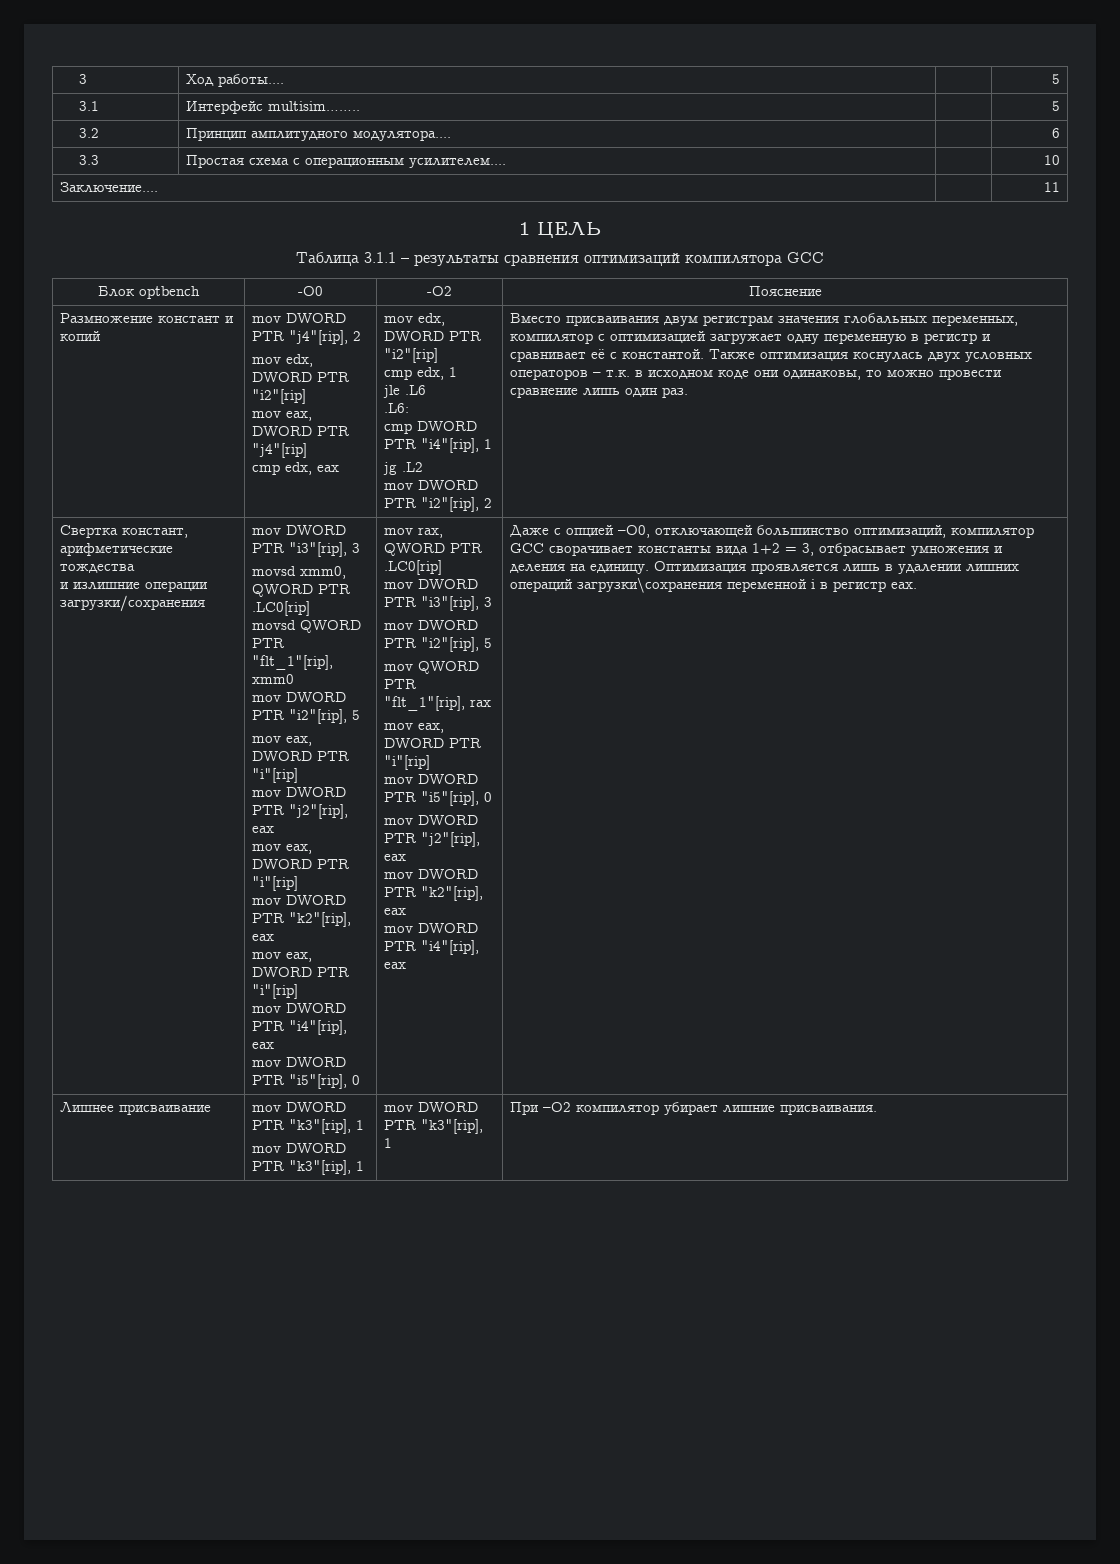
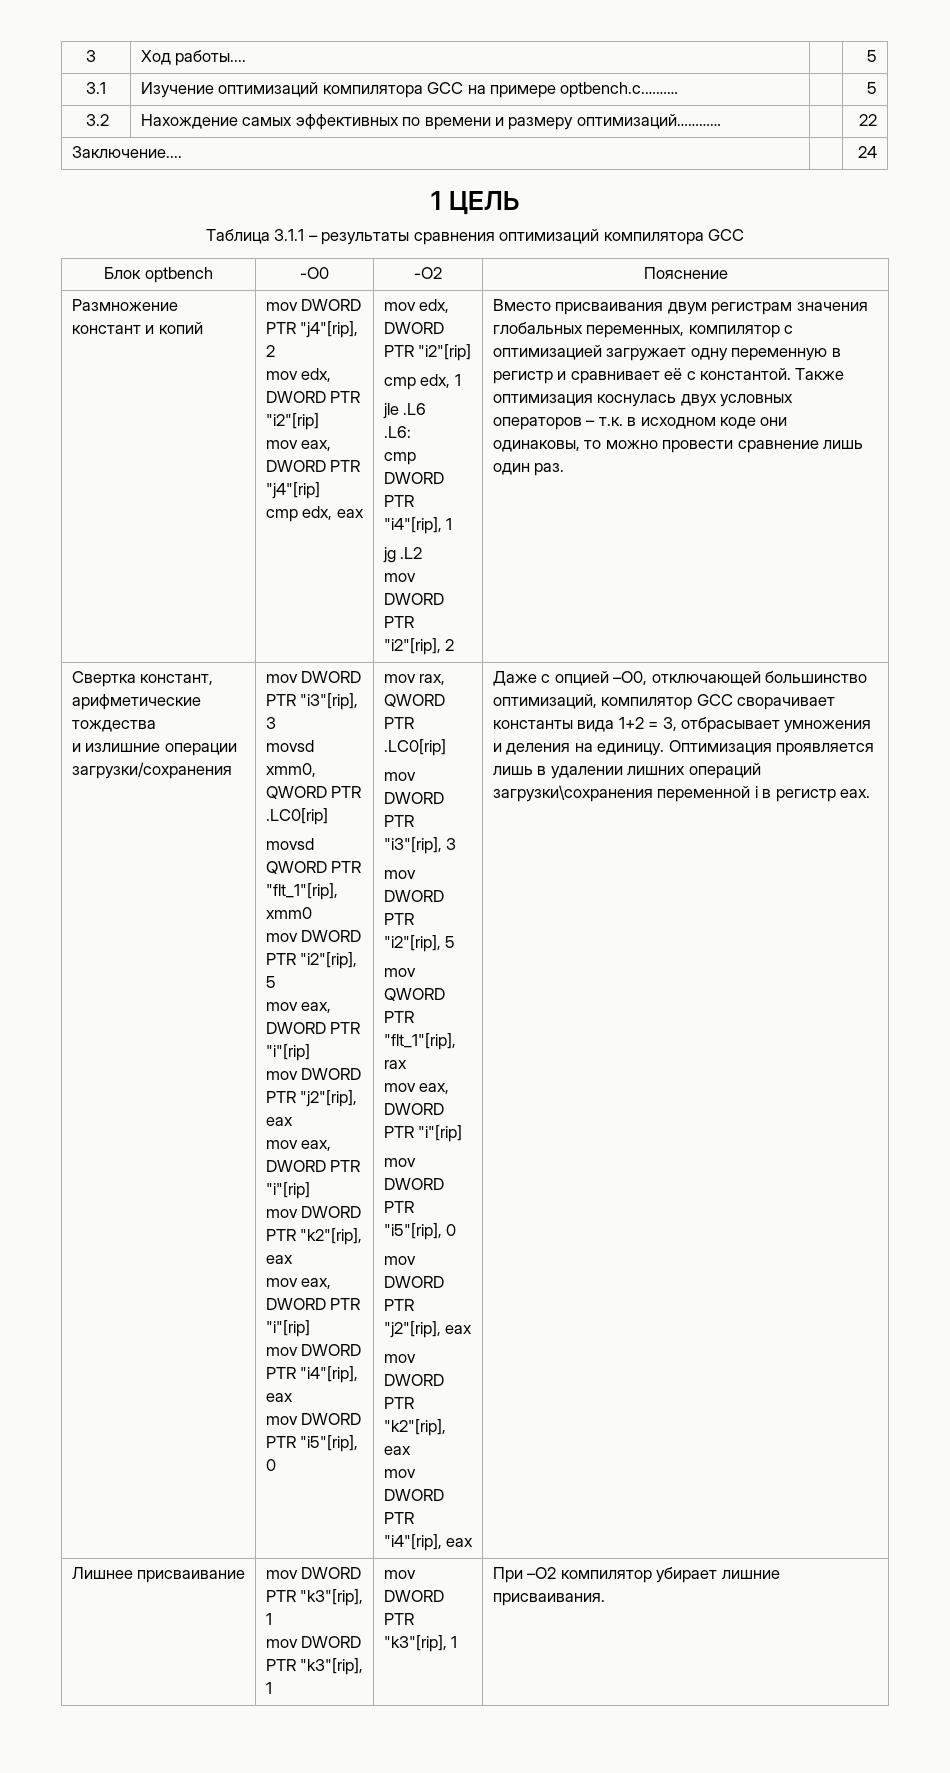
- 3.1 | Интерфейс multisim…….. | | 5
- 3.2 | Принцип амплитудного модулятора.... | | 6
- 3.3 | Простая схема с операционным усилителем.... | | 10
+ 3.1 | Изучение оптимизаций компилятора GCC на примере optbench.c.……… | | 5
+ 3.2 | Нахождение самых эффективных по времени и размеру оптимизаций………… | | 22
- Заключение.... | | 11
+ Заключение.... | | 24

